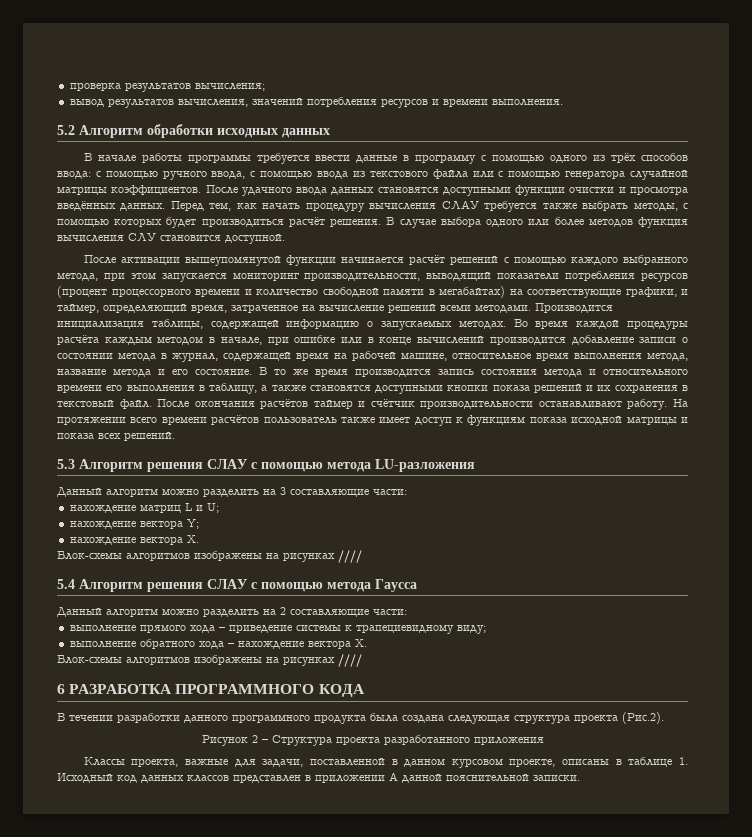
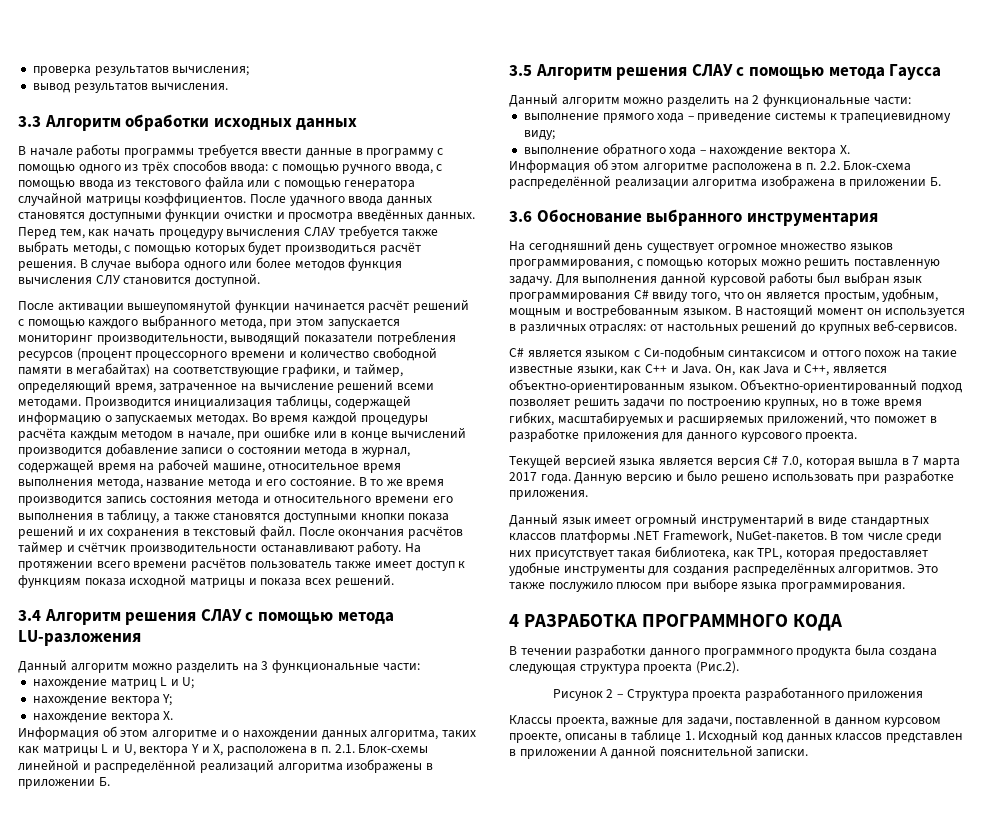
- вывод результатов вычисления, значений потребления ресурсов и времени выполнения.
- 5.2 Алгоритм обработки исходных данных
+ вывод результатов вычисления.
+ 3.3 Алгоритм обработки исходных данных
- 5.3 Алгоритм решения СЛАУ с помощью метода LU-разложения
+ 3.4 Алгоритм решения СЛАУ с помощью метода LU-разложения
- Данный алгоритм можно разделить на 3 составляющие части:
+ Данный алгоритм можно разделить на 3 функциональные части:
  нахождение вектора Y;
  нахождение вектора X.
- Блок-схемы алгоритмов изображены на рисунках ////
- 5.4 Алгоритм решения СЛАУ с помощью метода Гаусса
+ Информация об этом алгоритме и о нахождении данных алгоритма, таких как матрицы L и U, вектора Y и X, расположена в п. 2.1. Блок-схемы линейной и распределённой реализаций алгоритма изображены в приложении Б.
+ 3.5 Алгоритм решения СЛАУ с помощью метода Гаусса
- Данный алгоритм можно разделить на 2 составляющие части:
+ Данный алгоритм можно разделить на 2 функциональные части:
  выполнение обратного хода – нахождение вектора X.
- Блок-схемы алгоритмов изображены на рисунках ////
- 6 РАЗРАБОТКА ПРОГРАММНОГО КОДА
+ Информация об этом алгоритме расположена в п. 2.2. Блок-схема распределённой реализации алгоритма изображена в приложении Б.
+ 3.6 Обоснование выбранного инструментария
+ На сегодняшний день существует огромное множество языков программирования, с помощью которых можно решить поставленную задачу. Для выполнения данной курсовой работы был выбран язык программирования C# ввиду того, что он является простым, удобным, мощным и востребованным языком. В настоящий момент он используется в различных отраслях: от настольных решений до крупных веб-сервисов.
+ C# является языком с Си-подобным синтаксисом и оттого похож на такие известные языки, как C++ и Java. Он, как Java и С++, является объектно-ориентированным языком. Объектно-ориентированный подход позволяет решить задачи по построению крупных, но в тоже время гибких, масштабируемых и расширяемых приложений, что поможет в разработке приложения для данного курсового проекта.
+ Текущей версией языка является версия C# 7.0, которая вышла в 7 марта 2017 года. Данную версию и было решено использовать при разработке приложения.
+ Данный язык имеет огромный инструментарий в виде стандартных классов платформы .NET Framework, NuGet-пакетов. В том числе среди них присутствует такая библиотека, как TPL, которая предоставляет удобные инструменты для создания распределённых алгоритмов. Это также послужило плюсом при выборе языка программирования.
+ 4 РАЗРАБОТКА ПРОГРАММНОГО КОДА

